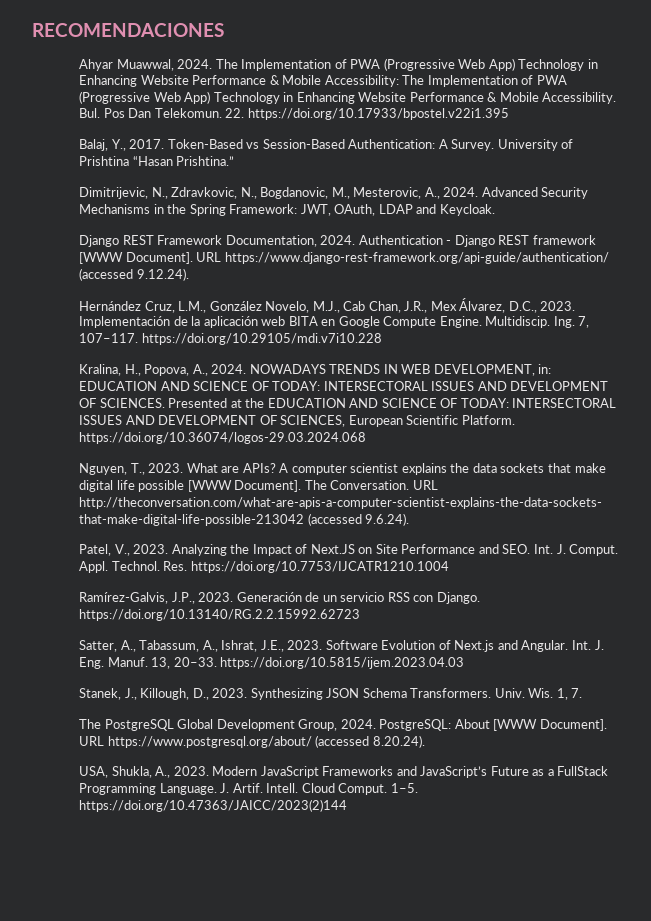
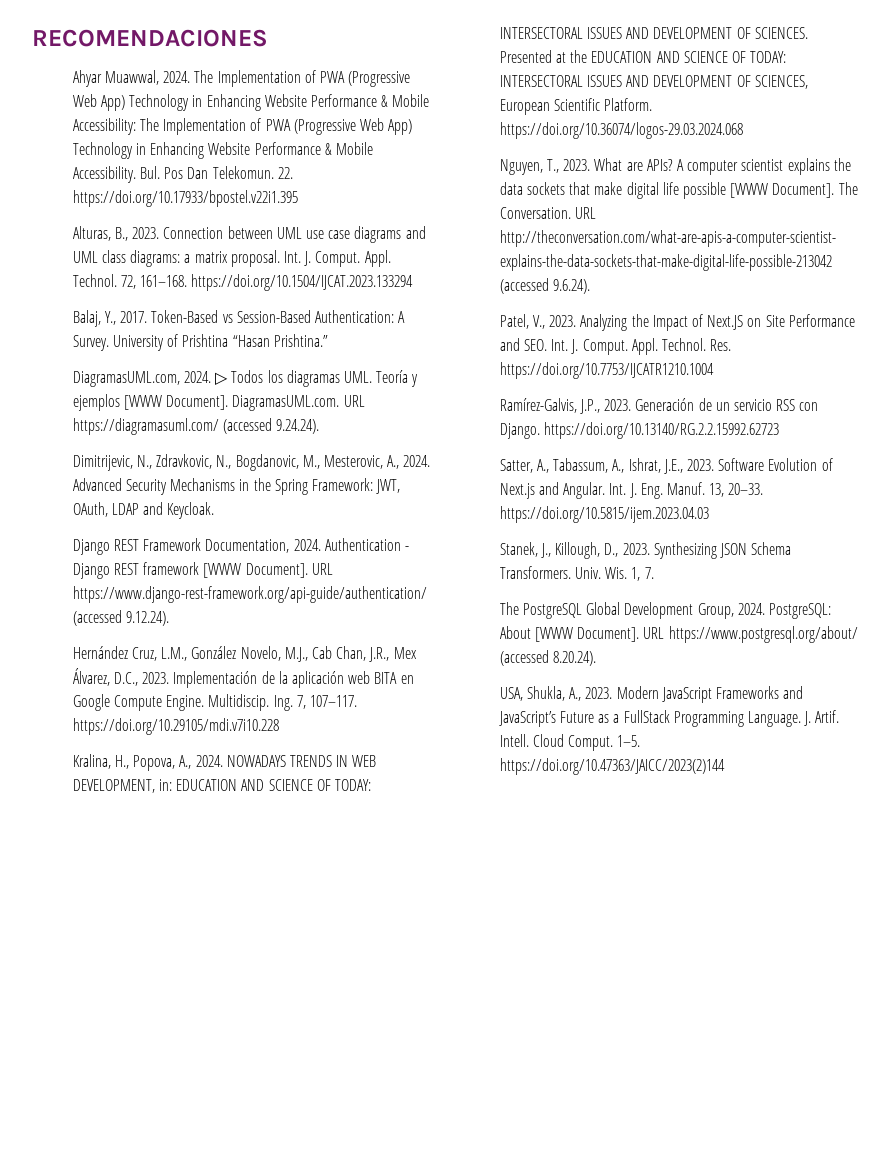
+ Alturas, B., 2023. Connection between UML use case diagrams and UML class diagrams: a matrix proposal. Int. J. Comput. Appl. Technol. 72, 161–168. https://doi.org/10.1504/IJCAT.2023.133294
+ DiagramasUML.com, 2024. ▷ Todos los diagramas UML. Teoría y ejemplos [WWW Document]. DiagramasUML.com. URL https://diagramasuml.com/ (accessed 9.24.24).

